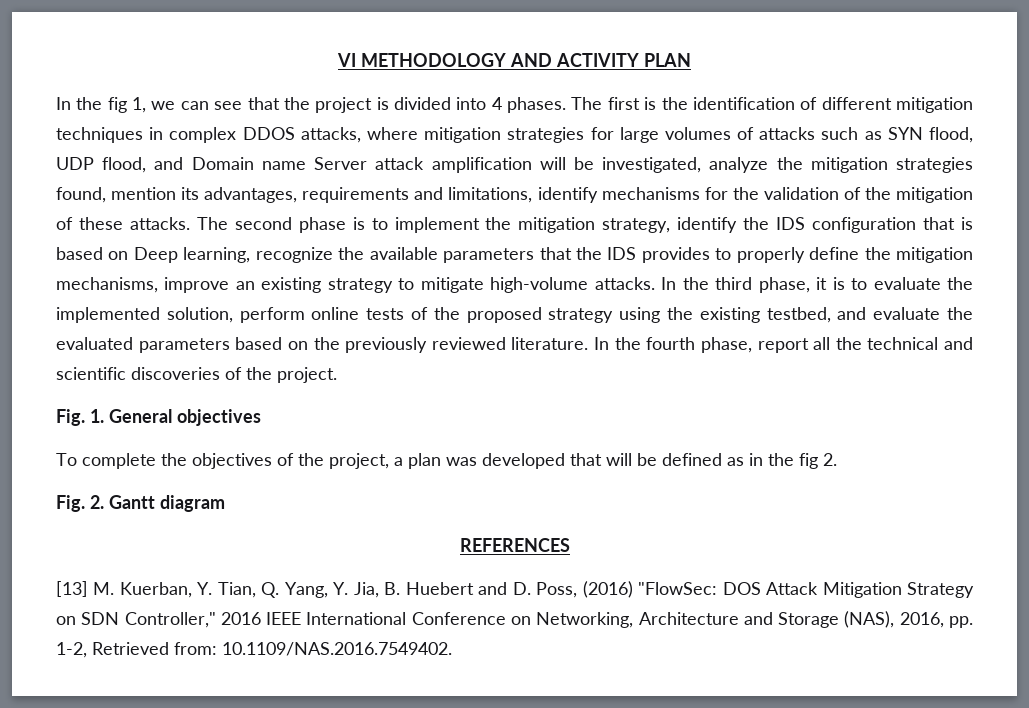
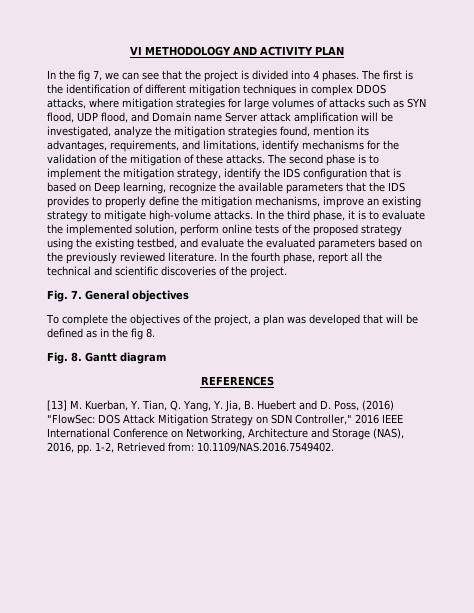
- In the fig 1, we can see that the project is divided into 4 phases.
+ In the fig 7, we can see that the project is divided into 4 phases.
- The first is the identification of different mitigation techniques in complex DDOS attacks, where mitigation strategies for large volumes of attacks such as SYN flood, UDP flood, and Domain name Server attack amplification will be investigated, analyze the mitigation strategies found, mention its advantages, requirements and limitations, identify mechanisms for the validation of the mitigation of these attacks.
+ The first is the identification of different mitigation techniques in complex DDOS attacks, where mitigation strategies for large volumes of attacks such as SYN flood, UDP flood, and Domain name Server attack amplification will be investigated, analyze the mitigation strategies found, mention its advantages, requirements, and limitations, identify mechanisms for the validation of the mitigation of these attacks.
- Fig. 1. General objectives
+ Fig. 7. General objectives
- To complete the objectives of the project, a plan was developed that will be defined as in the fig 2.
- Fig. 2. Gantt diagram
+ To complete the objectives of the project, a plan was developed that will be defined as in the fig 8.
+ Fig. 8. Gantt diagram

